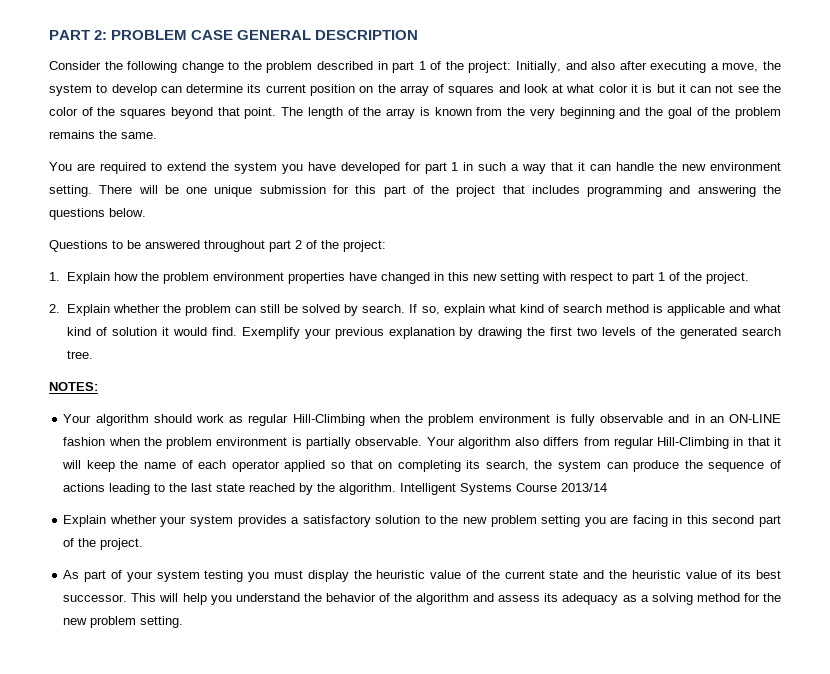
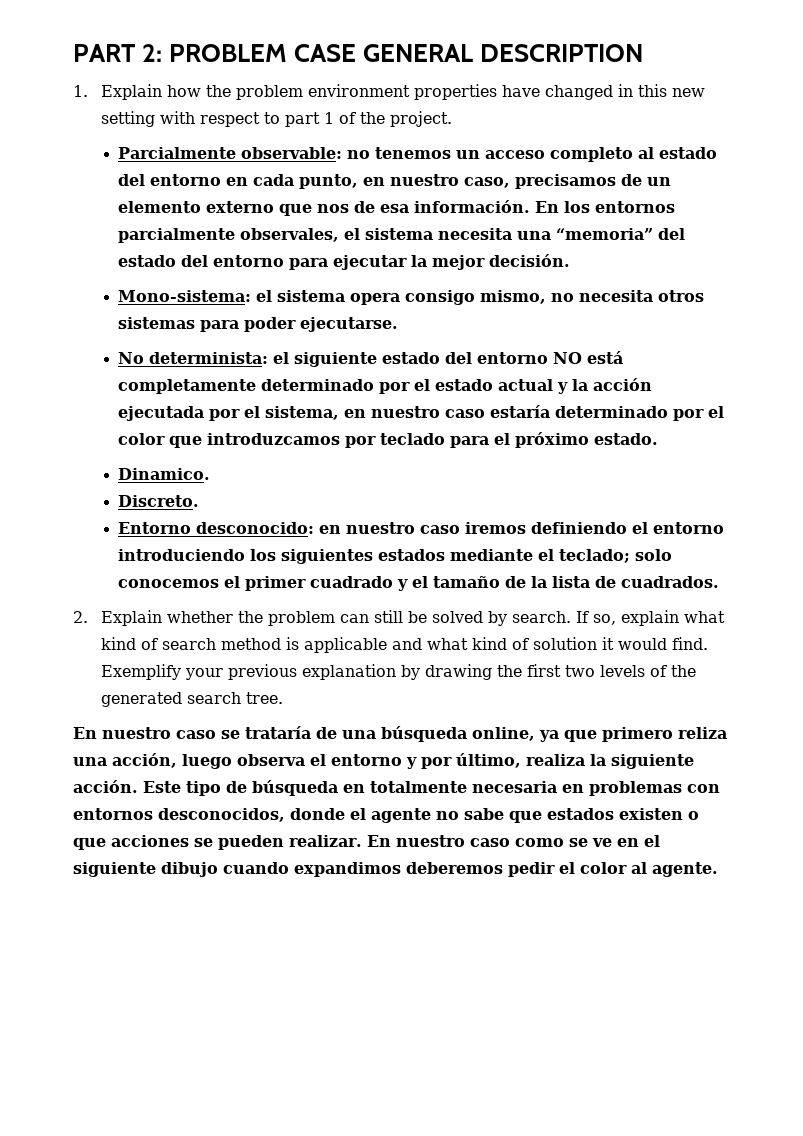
- Consider the following change to the problem described in part 1 of the project: Initially, and also after executing a move, the system to develop can determine its current position on the array of squares and look at what color it is but it can not see the color of the squares beyond that point. The length of the array is known from the very beginning and the goal of the problem remains the same.
- You are required to extend the system you have developed for part 1 in such a way that it can handle the new environment setting. There will be one unique submission for this part of the project that includes programming and answering the questions below.
- Questions to be answered throughout part 2 of the project:
+ Parcialmente observable: no tenemos un acceso completo al estado del entorno en cada punto, en nuestro caso, precisamos de un elemento externo que nos de esa información. En los entornos parcialmente observales, el sistema necesita una “memoria” del estado del entorno para ejecutar la mejor decisión.
+ Mono-sistema: el sistema opera consigo mismo, no necesita otros sistemas para poder ejecutarse.
+ No determinista: el siguiente estado del entorno NO está completamente determinado por el estado actual y la acción ejecutada por el sistema, en nuestro caso estaría determinado por el color que introduzcamos por teclado para el próximo estado.
+ Dinamico.
+ Discreto.
+ Entorno desconocido: en nuestro caso iremos definiendo el entorno introduciendo los siguientes estados mediante el teclado; solo conocemos el primer cuadrado y el tamaño de la lista de cuadrados.
- NOTES:
- Your algorithm should work as regular Hill-Climbing when the problem environment is fully observable and in an ON-LINE fashion when the problem environment is partially observable. Your algorithm also differs from regular Hill-Climbing in that it will keep the name of each operator applied so that on completing its search, the system can produce the sequence of actions leading to the last state reached by the algorithm. Intelligent Systems Course 2013/14
- Explain whether your system provides a satisfactory solution to the new problem setting you are facing in this second part of the project.
- As part of your system testing you must display the heuristic value of the current state and the heuristic value of its best successor. This will help you understand the behavior of the algorithm and assess its adequacy as a solving method for the new problem setting.
+ En nuestro caso se trataría de una búsqueda online, ya que primero reliza una acción, luego observa el entorno y por último, realiza la siguiente acción. Este tipo de búsqueda en totalmente necesaria en problemas con entornos desconocidos, donde el agente no sabe que estados existen o que acciones se pueden realizar. En nuestro caso como se ve en el siguiente dibujo cuando expandimos deberemos pedir el color al agente.

